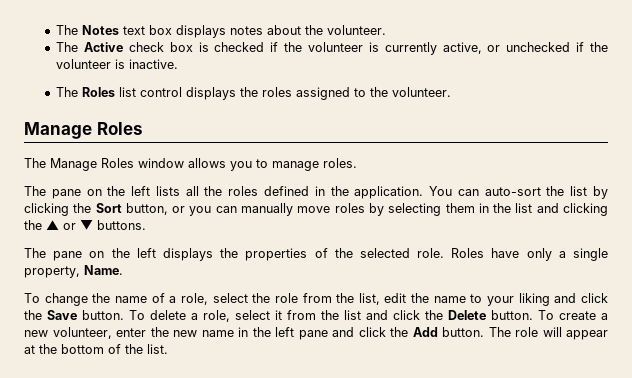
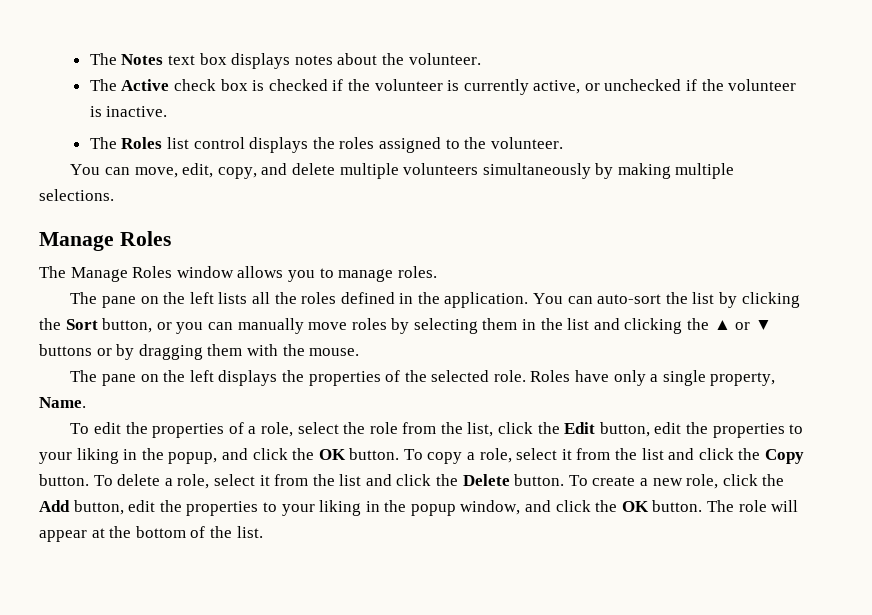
+ You can move, edit, copy, and delete multiple volunteers simultaneously by making multiple selections.
- You can auto-sort the list by clicking the Sort button, or you can manually move roles by selecting them in the list and clicking the ▲ or ▼ buttons.
+ You can auto-sort the list by clicking the Sort button, or you can manually move roles by selecting them in the list and clicking the ▲ or ▼ buttons or by dragging them with the mouse.
- To change the name of a role, select the role from the list, edit the name to your liking and click the Save button.
+ To edit the properties of a role, select the role from the list, click the Edit button, edit the properties to your liking in the popup, and click the OK button. To copy a role, select it from the list and click the Copy button.
- To create a new volunteer, enter the new name in the left pane and click the Add button.
+ To create a new role, click the Add button, edit the properties to your liking in the popup window, and click the OK button.

